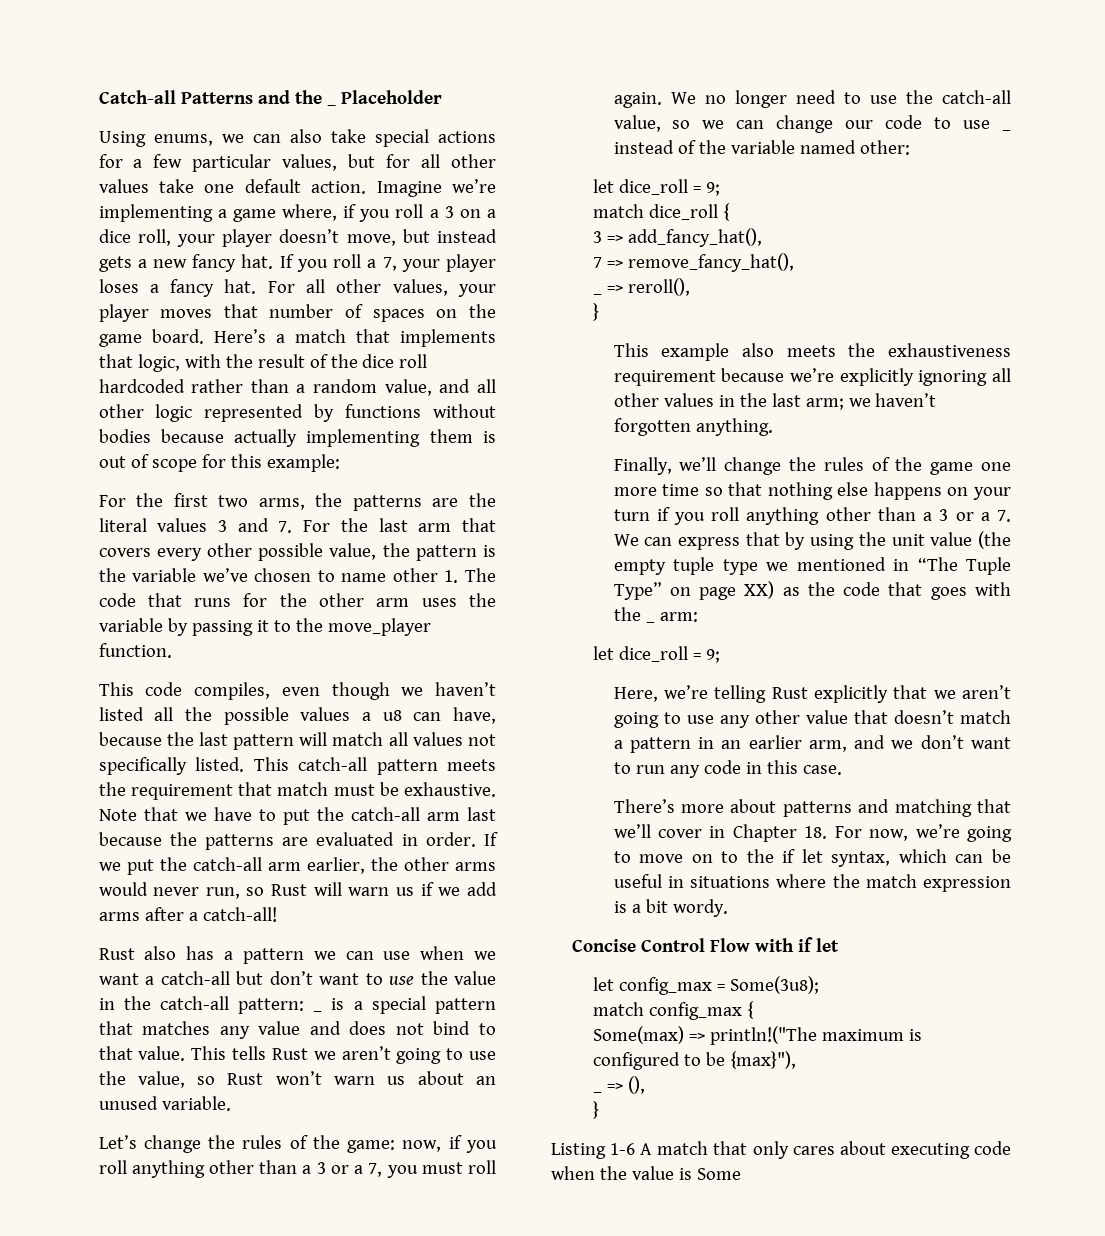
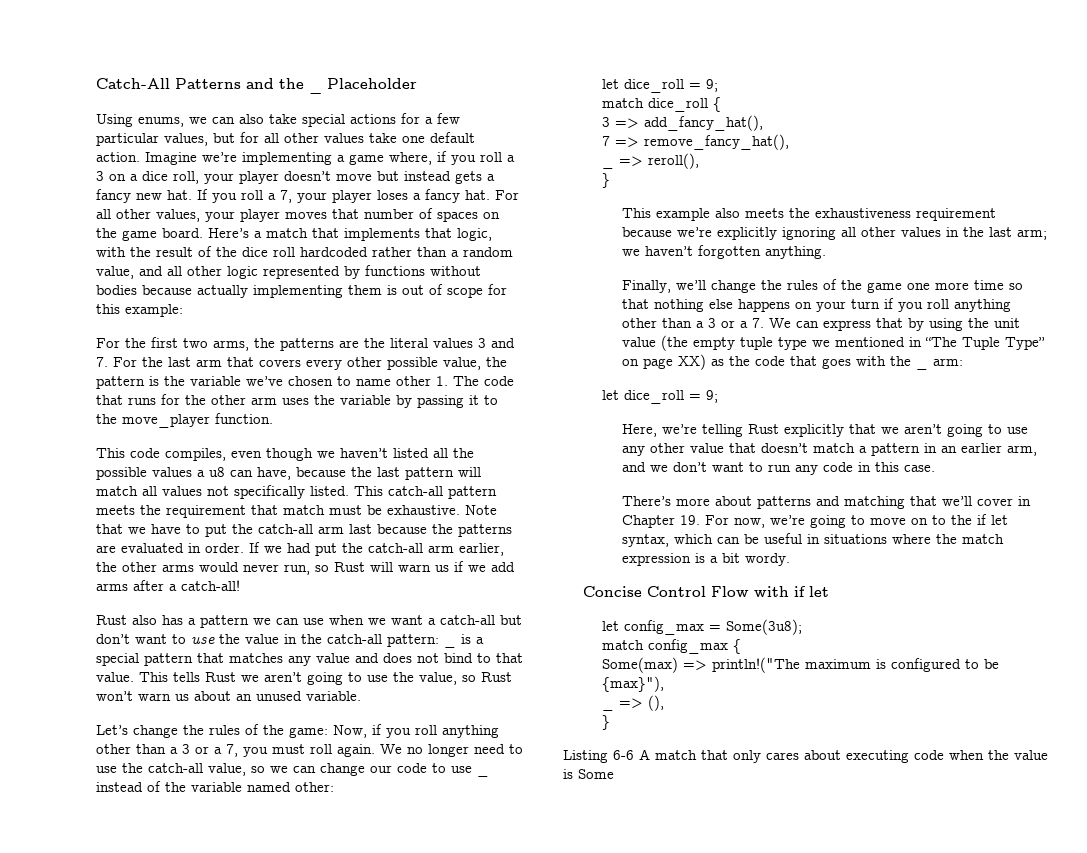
- Catch-all Patterns and the _ Placeholder
+ Catch-All Patterns and the _ Placeholder
- Imagine we’re implementing a game where, if you roll a 3 on a dice roll, your player doesn’t move, but instead gets a new fancy hat.
+ Imagine we’re implementing a game where, if you roll a 3 on a dice roll, your player doesn’t move but instead gets a fancy new hat.
- If we put the catch-all arm earlier, the other arms would never run, so Rust will warn us if we add arms after a catch-all!
+ If we had put the catch-all arm earlier, the other arms would never run, so Rust will warn us if we add arms after a catch-all!
- Let’s change the rules of the game: now, if you roll anything other than a 3 or a 7, you must roll again.
+ Let’s change the rules of the game: Now, if you roll anything other than a 3 or a 7, you must roll again.
- There’s more about patterns and matching that we’ll cover in Chapter 18. For now, we’re going to move on to the if let syntax, which can be useful in situations where the match expression is a bit wordy.
+ There’s more about patterns and matching that we’ll cover in Chapter 19. For now, we’re going to move on to the if let syntax, which can be useful in situations where the match expression is a bit wordy.
- Listing 1-6 A match that only cares about executing code when the value is Some
+ Listing 6-6 A match that only cares about executing code when the value is Some

